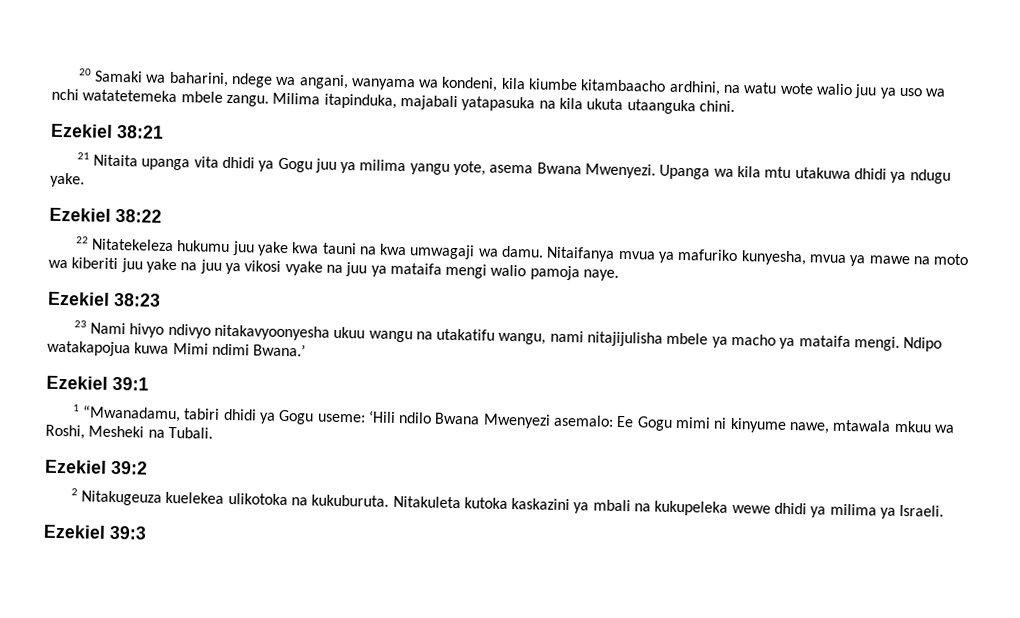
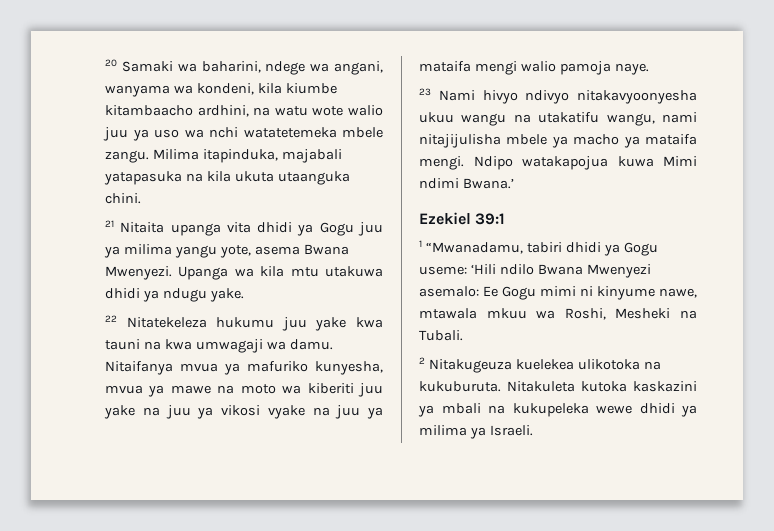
- Ezekiel 38:21
- Ezekiel 38:22
- Ezekiel 38:23
- Ezekiel 39:2
- Ezekiel 39:3

